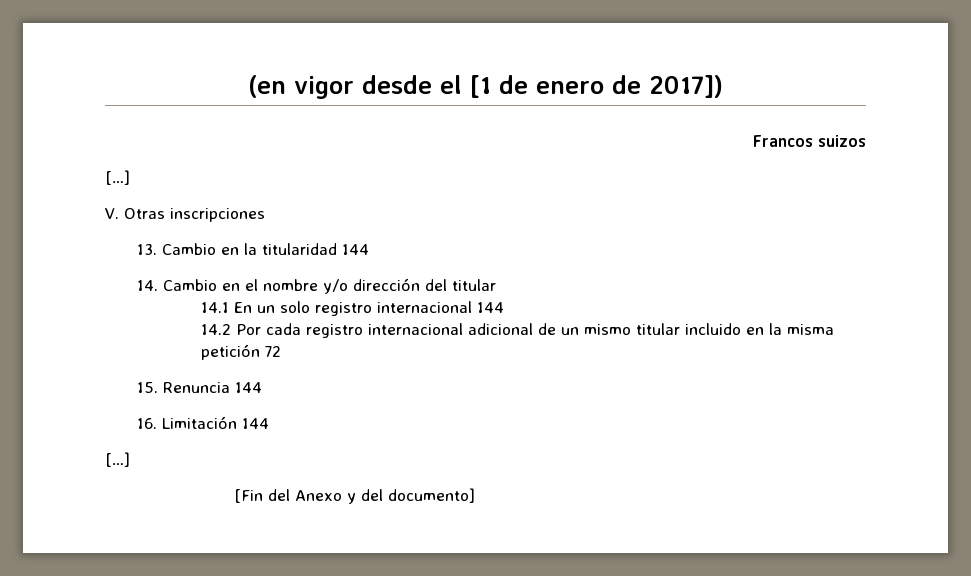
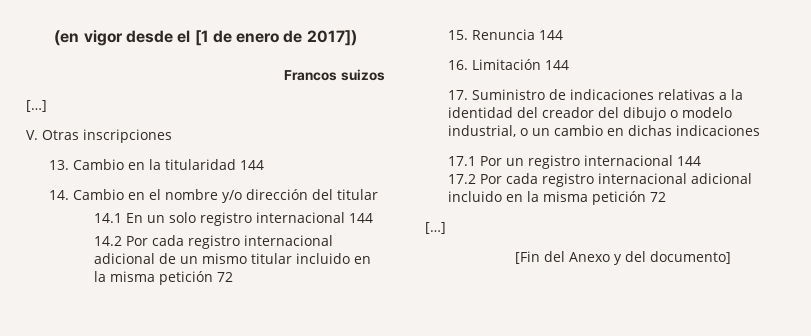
+ 17. Suministro de indicaciones relativas a la identidad del creador del dibujo o modelo industrial, o un cambio en dichas indicaciones
+ 17.1 Por un registro internacional 144
+ 17.2 Por cada registro internacional adicional incluido en la misma petición 72

